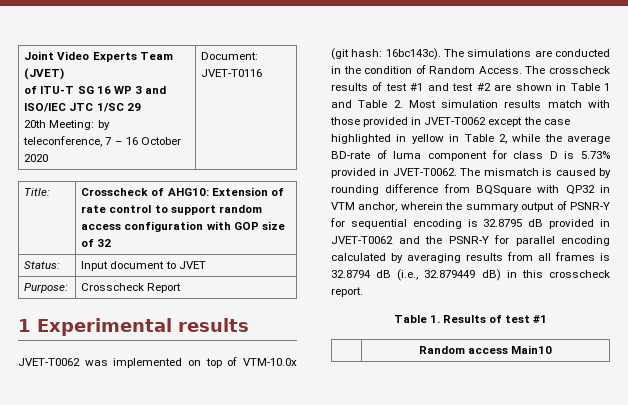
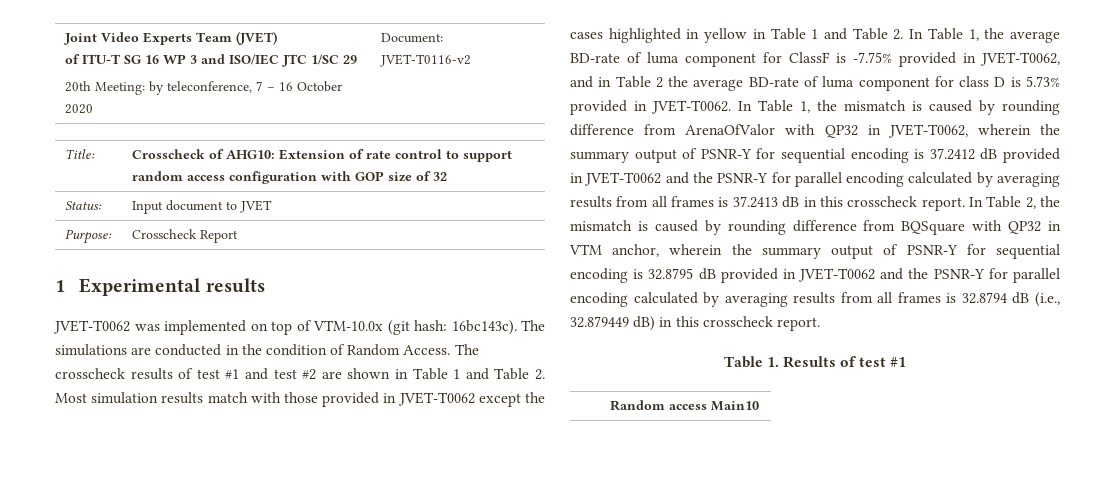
  Joint Video Experts Team (JVET)
  of ITU-T SG 16 WP 3 and ISO/IEC JTC 1/SC 29
- 20th Meeting: by teleconference, 7 – 16 October 2020 | Document: JVET-T0116
+ 20th Meeting: by teleconference, 7 – 16 October 2020 | Document: JVET-T0116-v2
- The crosscheck results of test #1 and test #2 are shown in Table 1 and Table 2. Most simulation results match with those provided in JVET-T0062 except the case highlighted in yellow in Table 2, while the average BD-rate of luma component for class D is 5.73% provided in JVET-T0062.
+ The crosscheck results of test #1 and test #2 are shown in Table 1 and Table 2. Most simulation results match with those provided in JVET-T0062 except the cases highlighted in yellow in Table 1 and Table 2. In Table 1, the average BD-rate of luma component for ClassF is -7.75% provided in JVET-T0062, and in Table 2 the average BD-rate of luma component for class D is 5.73% provided in JVET-T0062.
- The mismatch is caused by rounding difference from BQSquare with QP32 in VTM anchor, wherein the summary output of PSNR-Y for sequential encoding is 32.8795 dB provided in JVET-T0062 and the PSNR-Y for parallel encoding calculated by averaging results from all frames is 32.8794 dB (i.e., 32.879449 dB) in this crosscheck report.
+ In Table 1, the mismatch is caused by rounding difference from ArenaOfValor with QP32 in JVET-T0062, wherein the summary output of PSNR-Y for sequential encoding is 37.2412 dB provided in JVET-T0062 and the PSNR-Y for parallel encoding calculated by averaging results from all frames is 37.2413 dB in this crosscheck report. In Table 2, the mismatch is caused by rounding difference from BQSquare with QP32 in VTM anchor, wherein the summary output of PSNR-Y for sequential encoding is 32.8795 dB provided in JVET-T0062 and the PSNR-Y for parallel encoding calculated by averaging results from all frames is 32.8794 dB (i.e., 32.879449 dB) in this crosscheck report.

